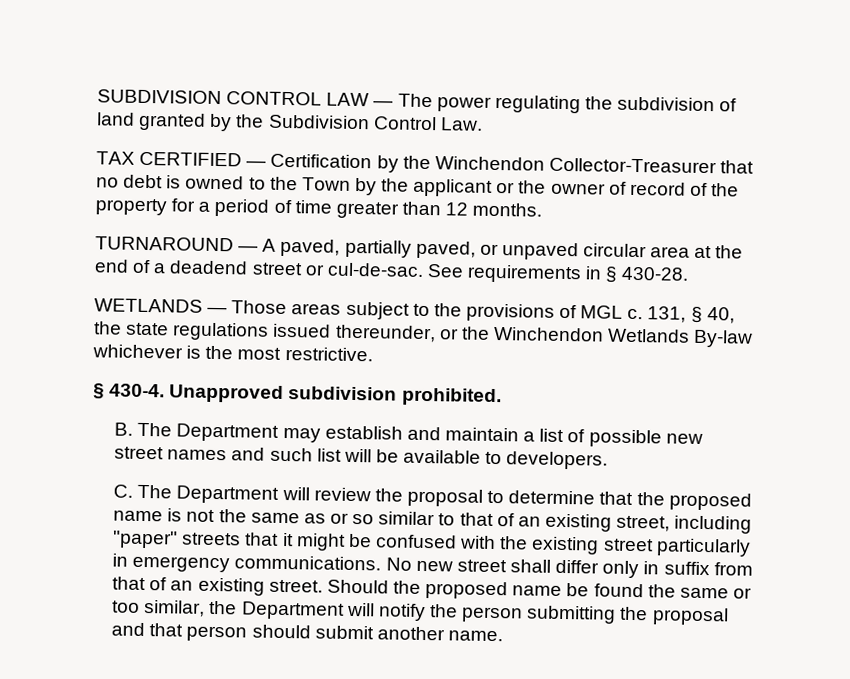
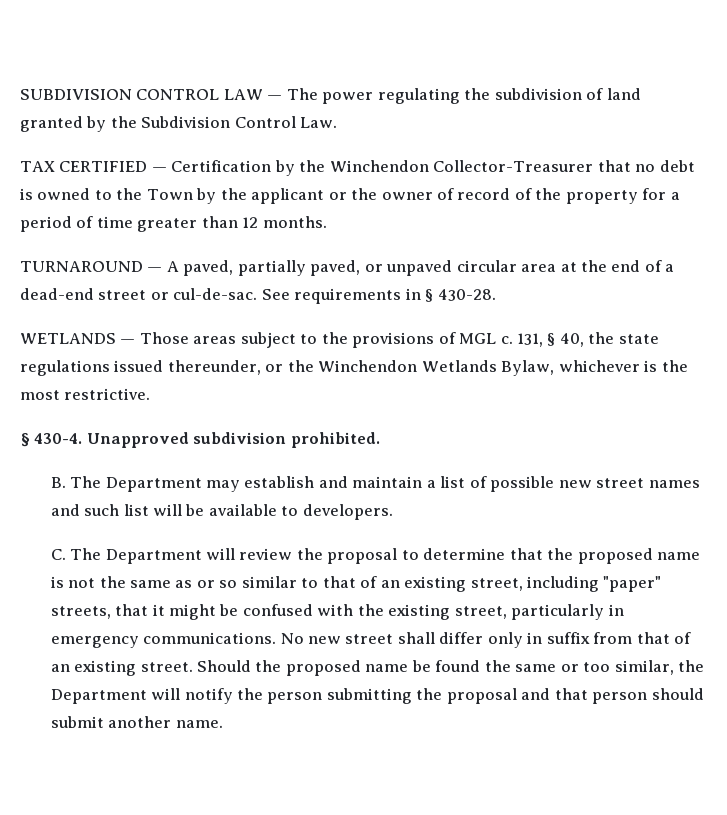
- TURNAROUND — A paved, partially paved, or unpaved circular area at the end of a deadend street or cul-de-sac.
+ TURNAROUND — A paved, partially paved, or unpaved circular area at the end of a dead-end street or cul-de-sac.
- 131, § 40, the state regulations issued thereunder, or the Winchendon Wetlands By-law whichever is the most restrictive.
+ 131, § 40, the state regulations issued thereunder, or the Winchendon Wetlands Bylaw, whichever is the most restrictive.
- C. The Department will review the proposal to determine that the proposed name is not the same as or so similar to that of an existing street, including "paper" streets that it might be confused with the existing street particularly in emergency communications.
+ C. The Department will review the proposal to determine that the proposed name is not the same as or so similar to that of an existing street, including "paper" streets, that it might be confused with the existing street, particularly in emergency communications.

